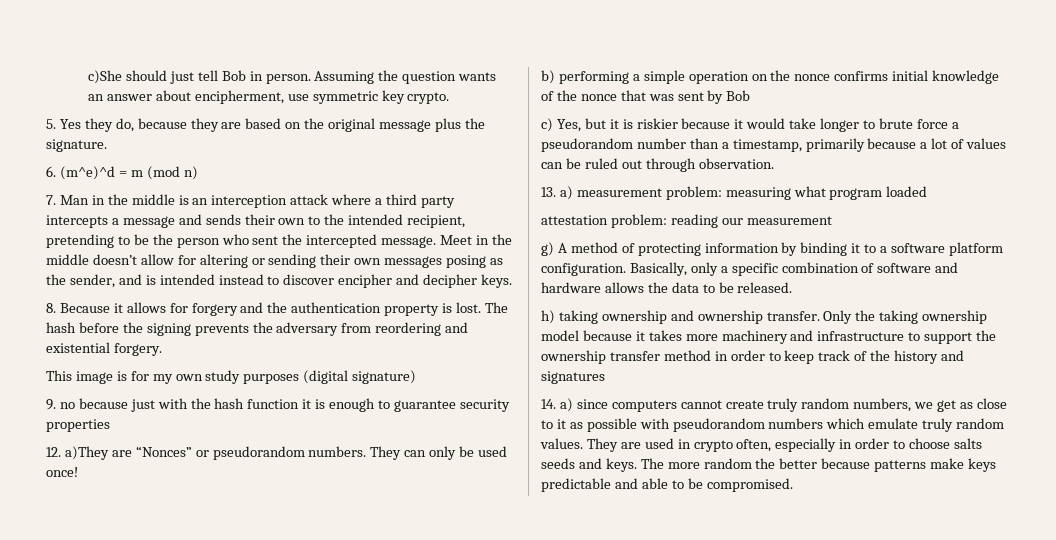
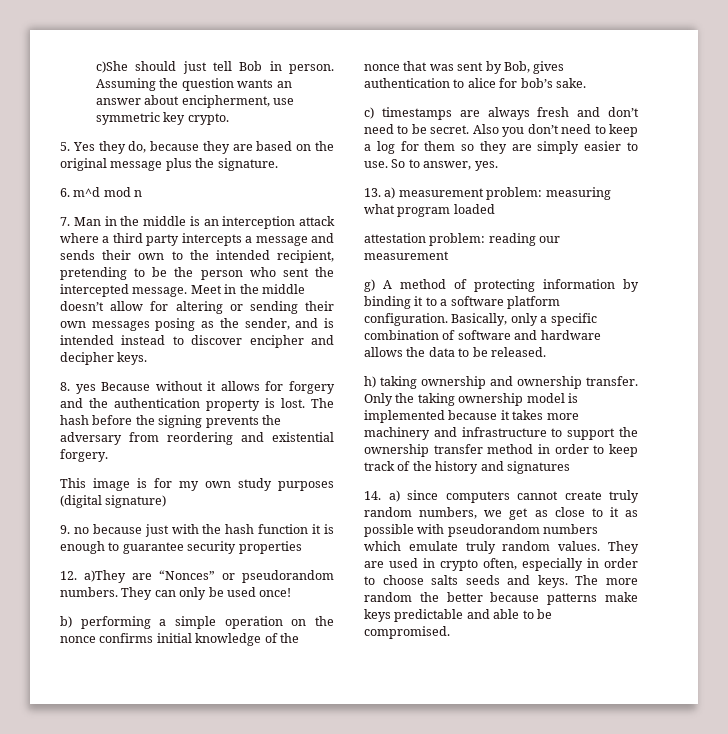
- 6. (m^e)^d = m (mod n)
+ 6. m^d mod n
- 8. Because it allows for forgery and the authentication property is lost.
+ 8. yes Because without it allows for forgery and the authentication property is lost.
- b) performing a simple operation on the nonce confirms initial knowledge of the nonce that was sent by Bob
- c) Yes, but it is riskier because it would take longer to brute force a pseudorandom number than a timestamp, primarily because a lot of values can be ruled out through observation.
+ b) performing a simple operation on the nonce confirms initial knowledge of the nonce that was sent by Bob, gives authentication to alice for bob’s sake.
+ c) timestamps are always fresh and don’t need to be secret. Also you don’t need to keep a log for them so they are simply easier to use. So to answer, yes.
- Only the taking ownership model because it takes more machinery and infrastructure to support the ownership transfer method in order to keep track of the history and signatures
+ Only the taking ownership model is implemented because it takes more machinery and infrastructure to support the ownership transfer method in order to keep track of the history and signatures

